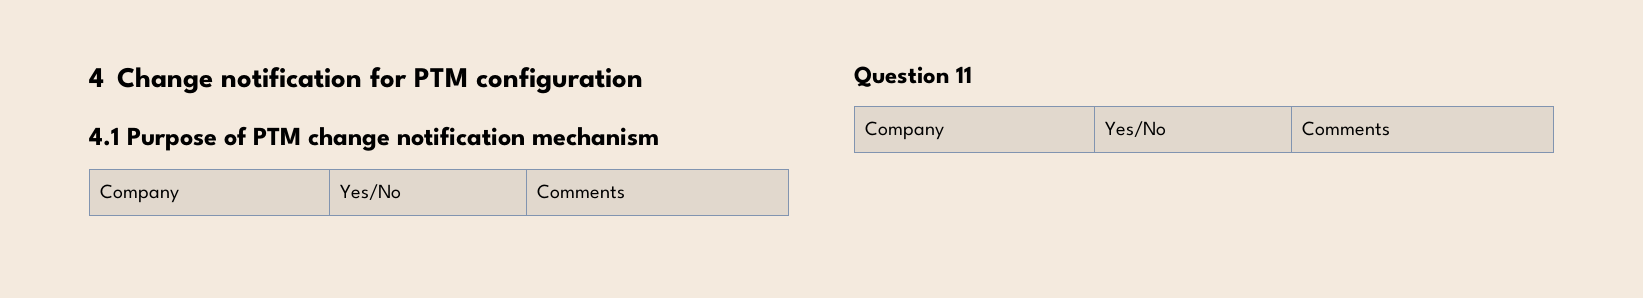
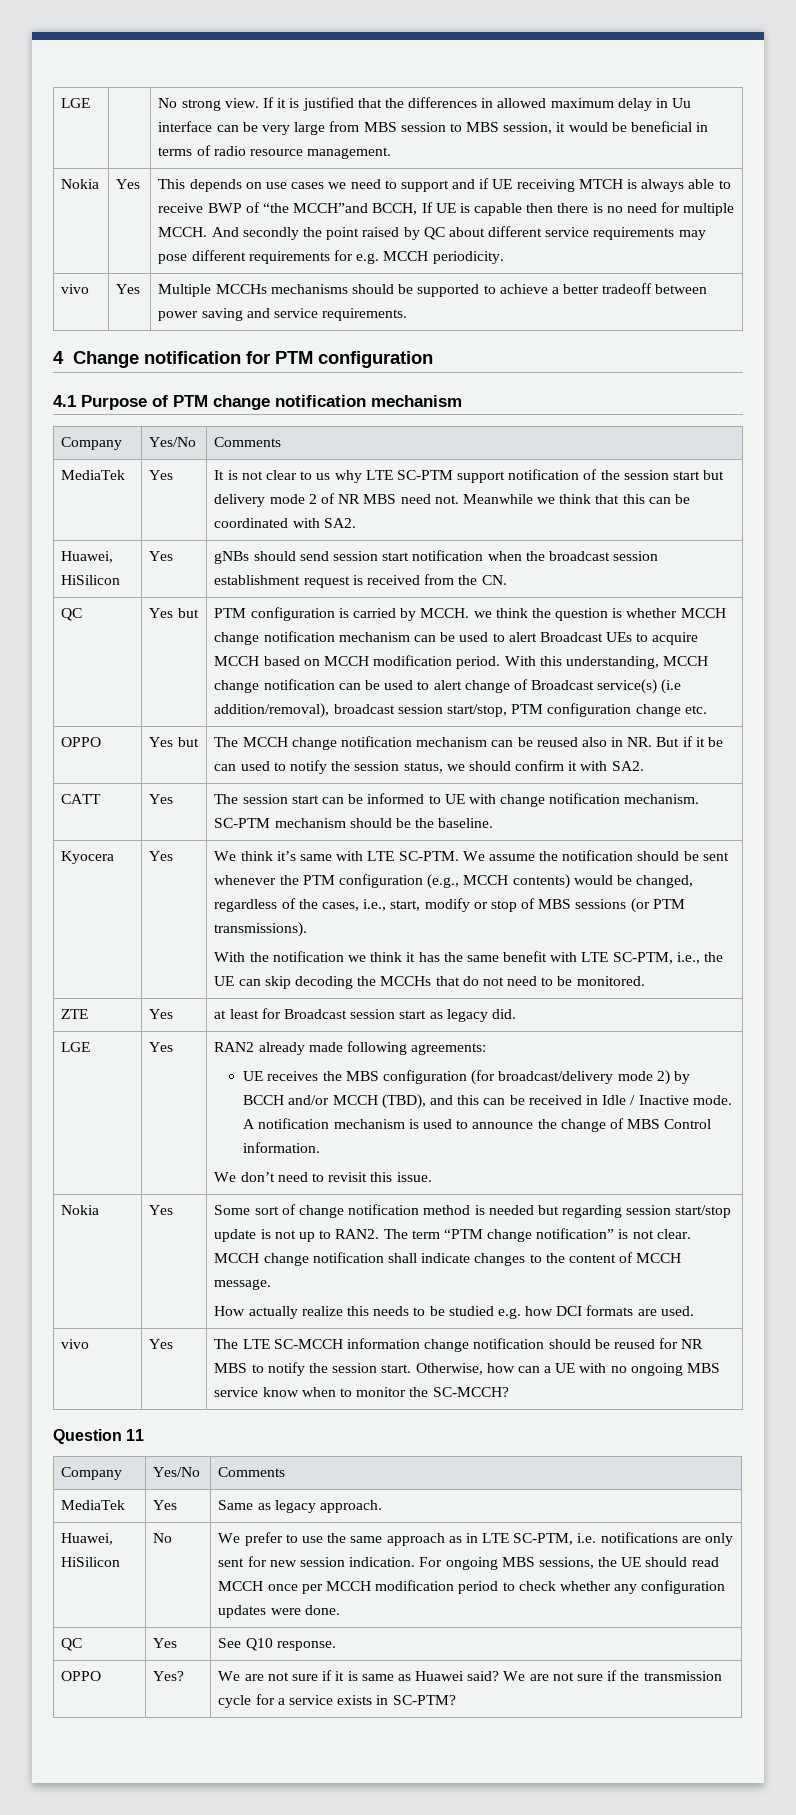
+ LGE | | No strong view. If it is justified that the differences in allowed maximum delay in Uu interface can be very large from MBS session to MBS session, it would be beneficial in terms of radio resource management.
+ Nokia | Yes | This depends on use cases we need to support and if UE receiving MTCH is always able to receive BWP of “the MCCH”and BCCH, If UE is capable then there is no need for multiple MCCH. And secondly the point raised by QC about different service requirements may pose different requirements for e.g. MCCH periodicity.
+ vivo | Yes | Multiple MCCHs mechanisms should be supported to achieve a better tradeoff between power saving and service requirements.
+ MediaTek | Yes | It is not clear to us why LTE SC-PTM support notification of the session start but delivery mode 2 of NR MBS need not. Meanwhile we think that this can be coordinated with SA2.
+ Huawei, HiSilicon | Yes | gNBs should send session start notification when the broadcast session establishment request is received from the CN.
+ QC | Yes but | PTM configuration is carried by MCCH. we think the question is whether MCCH change notification mechanism can be used to alert Broadcast UEs to acquire MCCH based on MCCH modification period. With this understanding, MCCH change notification can be used to alert change of Broadcast service(s) (i.e addition/removal), broadcast session start/stop, PTM configuration change etc.
+ OPPO | Yes but | The MCCH change notification mechanism can be reused also in NR. But if it be can used to notify the session status, we should confirm it with SA2.
+ CATT | Yes | The session start can be informed to UE with change notification mechanism. SC-PTM mechanism should be the baseline.
+ Kyocera | Yes | We think it’s same with LTE SC-PTM. We assume the notification should be sent whenever the PTM configuration (e.g., MCCH contents) would be changed, regardless of the cases, i.e., start, modify or stop of MBS sessions (or PTM transmissions).
+ With the notification we think it has the same benefit with LTE SC-PTM, i.e., the UE can skip decoding the MCCHs that do not need to be monitored.
+ ZTE | Yes | at least for Broadcast session start as legacy did.
+ LGE | Yes | RAN2 already made following agreements:
+ UE receives the MBS configuration (for broadcast/delivery mode 2) by BCCH and/or MCCH (TBD), and this can be received in Idle / Inactive mode. A notification mechanism is used to announce the change of MBS Control information.
+ We don’t need to revisit this issue.
+ Nokia | Yes | Some sort of change notification method is needed but regarding session start/stop update is not up to RAN2. The term “PTM change notification” is not clear. MCCH change notification shall indicate changes to the content of MCCH message.
+ How actually realize this needs to be studied e.g. how DCI formats are used.
+ vivo | Yes | The LTE SC-MCCH information change notification should be reused for NR MBS to notify the session start. Otherwise, how can a UE with no ongoing MBS service know when to monitor the SC-MCCH?
+ MediaTek | Yes | Same as legacy approach.
+ Huawei, HiSilicon | No | We prefer to use the same approach as in LTE SC-PTM, i.e. notifications are only sent for new session indication. For ongoing MBS sessions, the UE should read MCCH once per MCCH modification period to check whether any configuration updates were done.
+ QC | Yes | See Q10 response.
+ OPPO | Yes? | We are not sure if it is same as Huawei said? We are not sure if the transmission cycle for a service exists in SC-PTM?

